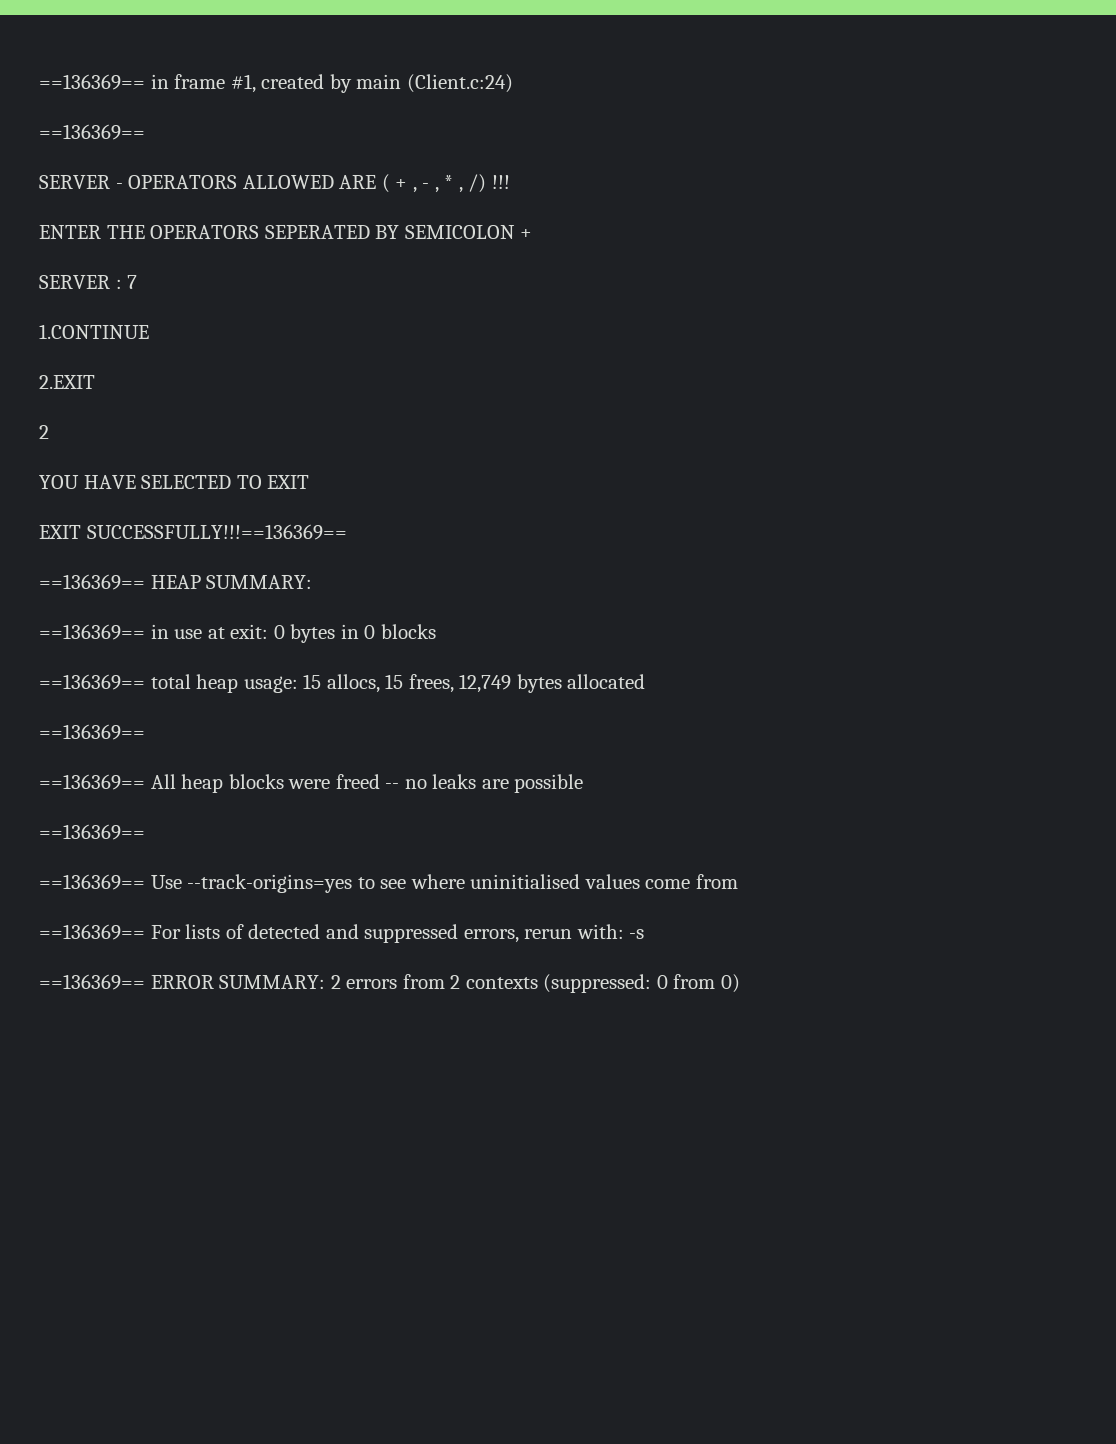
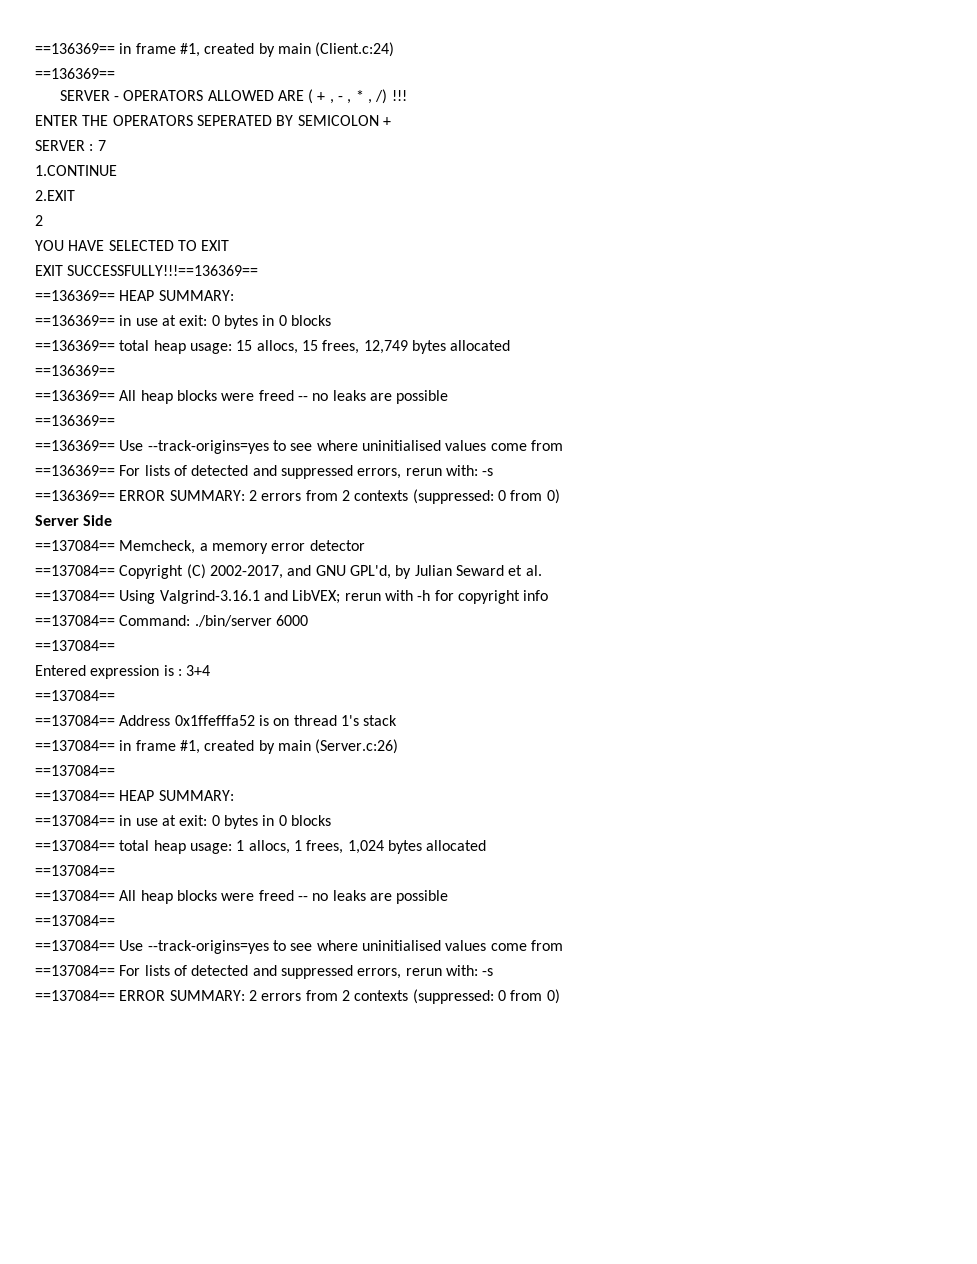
+ Server Side
+ ==137084== Memcheck, a memory error detector
+ ==137084== Copyright (C) 2002-2017, and GNU GPL'd, by Julian Seward et al.
+ ==137084== Using Valgrind-3.16.1 and LibVEX; rerun with -h for copyright info
+ ==137084== Command: ./bin/server 6000
+ ==137084==
+ Entered expression is : 3+4
+ ==137084==
+ ==137084== Address 0x1ffefffa52 is on thread 1's stack
+ ==137084== in frame #1, created by main (Server.c:26)
+ ==137084==
+ ==137084== HEAP SUMMARY:
+ ==137084== in use at exit: 0 bytes in 0 blocks
+ ==137084== total heap usage: 1 allocs, 1 frees, 1,024 bytes allocated
+ ==137084==
+ ==137084== All heap blocks were freed -- no leaks are possible
+ ==137084==
+ ==137084== Use --track-origins=yes to see where uninitialised values come from
+ ==137084== For lists of detected and suppressed errors, rerun with: -s
+ ==137084== ERROR SUMMARY: 2 errors from 2 contexts (suppressed: 0 from 0)

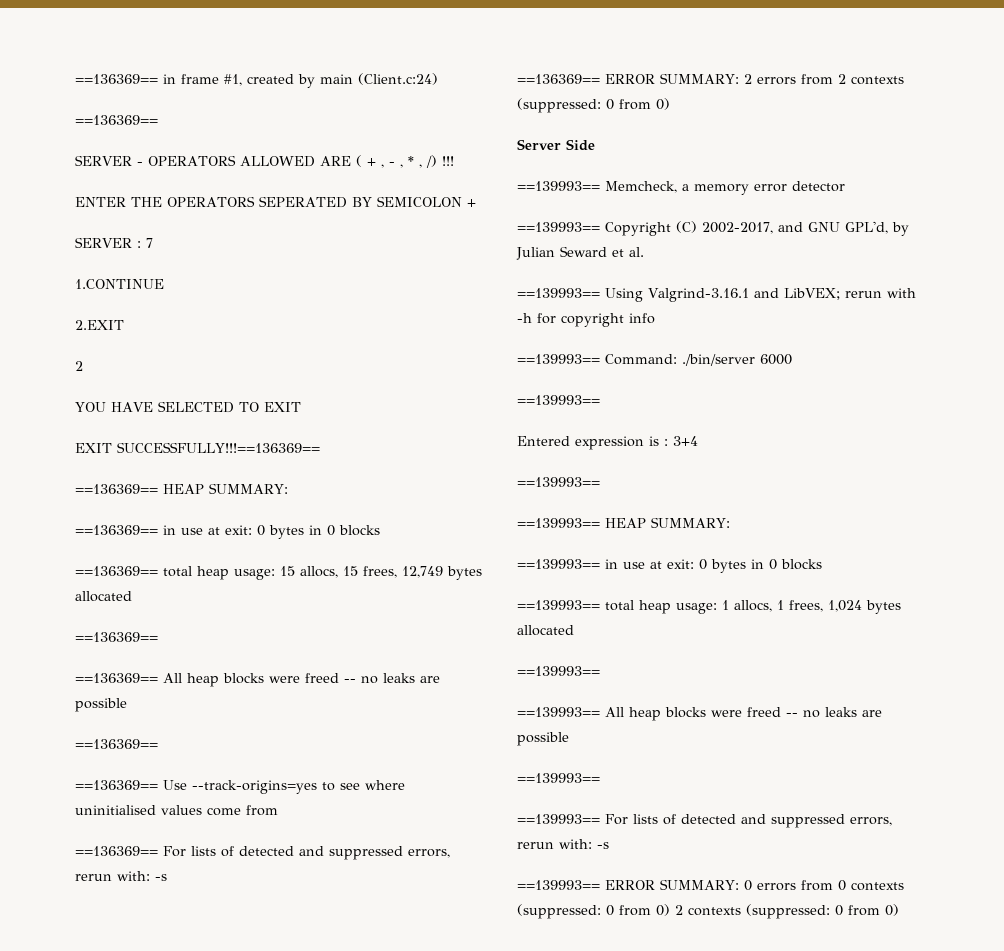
- ==137084== Memcheck, a memory error detector
+ ==139993== Memcheck, a memory error detector
- ==137084== Copyright (C) 2002-2017, and GNU GPL'd, by Julian Seward et al.
+ ==139993== Copyright (C) 2002-2017, and GNU GPL'd, by Julian Seward et al.
- ==137084== Using Valgrind-3.16.1 and LibVEX; rerun with -h for copyright info
+ ==139993== Using Valgrind-3.16.1 and LibVEX; rerun with -h for copyright info
- ==137084== Command: ./bin/server 6000
- ==137084==
+ ==139993== Command: ./bin/server 6000
+ ==139993==
  Entered expression is : 3+4
- ==137084==
- ==137084== Address 0x1ffefffa52 is on thread 1's stack
- ==137084== in frame #1, created by main (Server.c:26)
- ==137084==
- ==137084== HEAP SUMMARY:
- ==137084== in use at exit: 0 bytes in 0 blocks
- ==137084== total heap usage: 1 allocs, 1 frees, 1,024 bytes allocated
- ==137084==
- ==137084== All heap blocks were freed -- no leaks are possible
- ==137084==
- ==137084== Use --track-origins=yes to see where uninitialised values come from
- ==137084== For lists of detected and suppressed errors, rerun with: -s
+ ==139993==
+ ==139993== HEAP SUMMARY:
+ ==139993== in use at exit: 0 bytes in 0 blocks
+ ==139993== total heap usage: 1 allocs, 1 frees, 1,024 bytes allocated
+ ==139993==
+ ==139993== All heap blocks were freed -- no leaks are possible
+ ==139993==
+ ==139993== For lists of detected and suppressed errors, rerun with: -s
- ==137084== ERROR SUMMARY: 2 errors from 2 contexts (suppressed: 0 from 0)
+ ==139993== ERROR SUMMARY: 0 errors from 0 contexts (suppressed: 0 from 0) 2 contexts (suppressed: 0 from 0)

